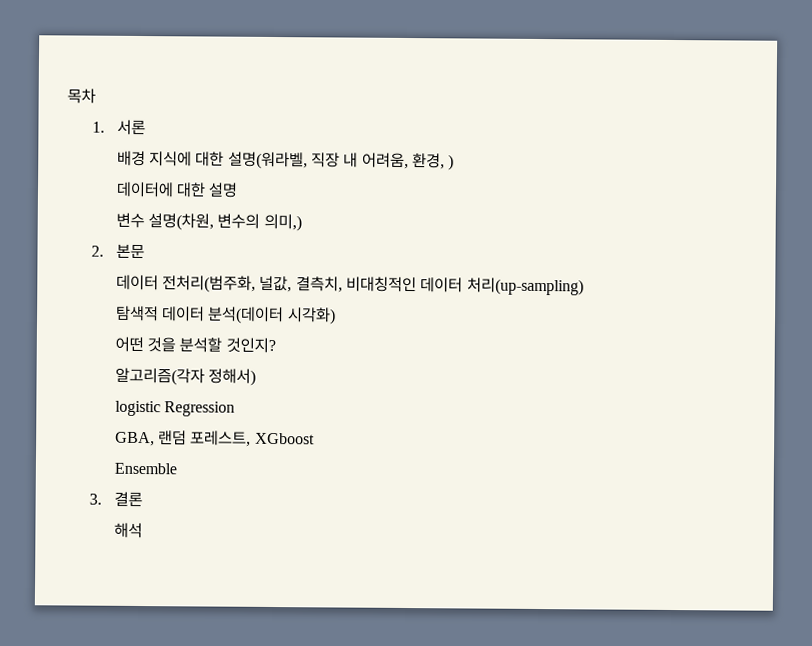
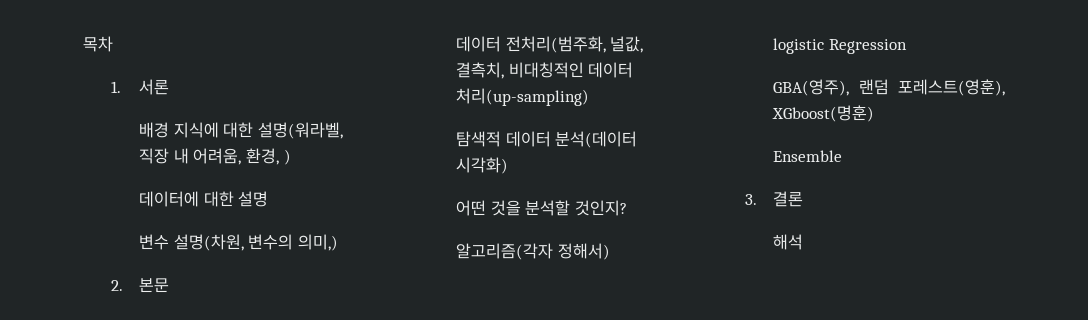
- GBA, 랜덤 포레스트, XGboost
+ GBA(영주), 랜덤 포레스트(영훈), XGboost(명훈)

